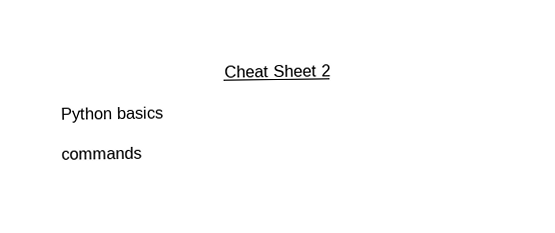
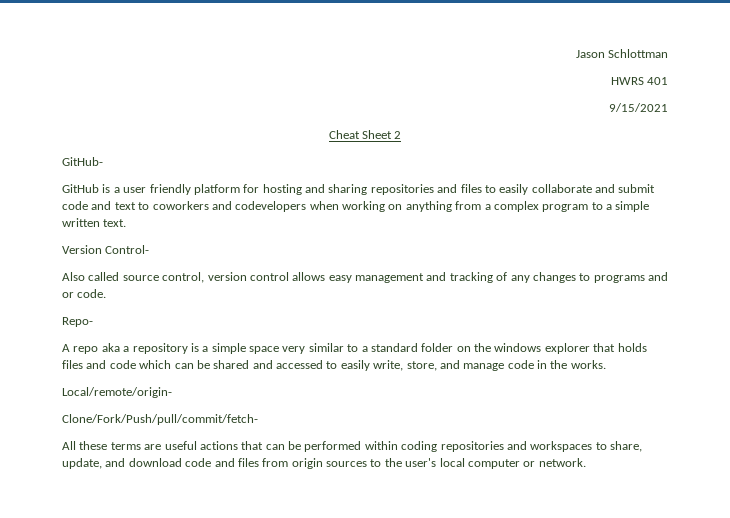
+ Jason Schlottman
+ HWRS 401
+ 9/15/2021
  Cheat Sheet 2
- Python basics
- commands
+ GitHub-
+ GitHub is a user friendly platform for hosting and sharing repositories and files to easily collaborate and submit code and text to coworkers and codevelopers when working on anything from a complex program to a simple written text.
+ Version Control-
+ Also called source control, version control allows easy management and tracking of any changes to programs and or code.
+ Repo-
+ A repo aka a repository is a simple space very similar to a standard folder on the windows explorer that holds files and code which can be shared and accessed to easily write, store, and manage code in the works.
+ Local/remote/origin-
+ Clone/Fork/Push/pull/commit/fetch-
+ All these terms are useful actions that can be performed within coding repositories and workspaces to share, update, and download code and files from origin sources to the user's local computer or network.

